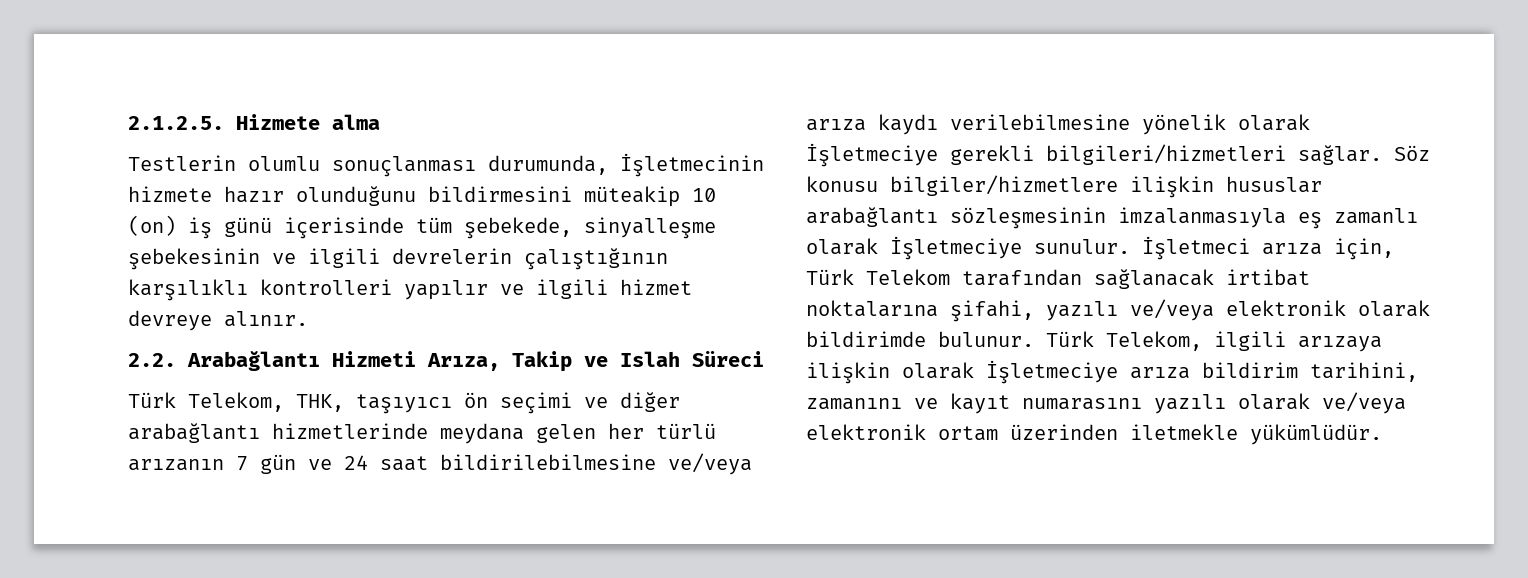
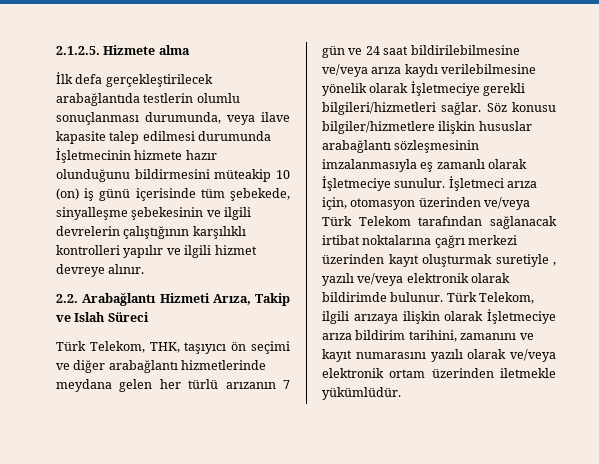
- Testlerin olumlu sonuçlanması durumunda, İşletmecinin hizmete hazır olunduğunu bildirmesini müteakip 10 (on) iş günü içerisinde tüm şebekede, sinyalleşme şebekesinin ve ilgili devrelerin çalıştığının karşılıklı kontrolleri yapılır ve ilgili hizmet devreye alınır.
+ İlk defa gerçekleştirilecek arabağlantıda testlerin olumlu sonuçlanması durumunda, veya ilave kapasite talep edilmesi durumunda İşletmecinin hizmete hazır olunduğunu bildirmesini müteakip 10 (on) iş günü içerisinde tüm şebekede, sinyalleşme şebekesinin ve ilgili devrelerin çalıştığının karşılıklı kontrolleri yapılır ve ilgili hizmet devreye alınır.
- İşletmeci arıza için, Türk Telekom tarafından sağlanacak irtibat noktalarına şifahi, yazılı ve/veya elektronik olarak bildirimde bulunur.
+ İşletmeci arıza için, otomasyon üzerinden ve/veya Türk Telekom tarafından sağlanacak irtibat noktalarına çağrı merkezi üzerinden kayıt oluşturmak suretiyle , yazılı ve/veya elektronik olarak bildirimde bulunur.

